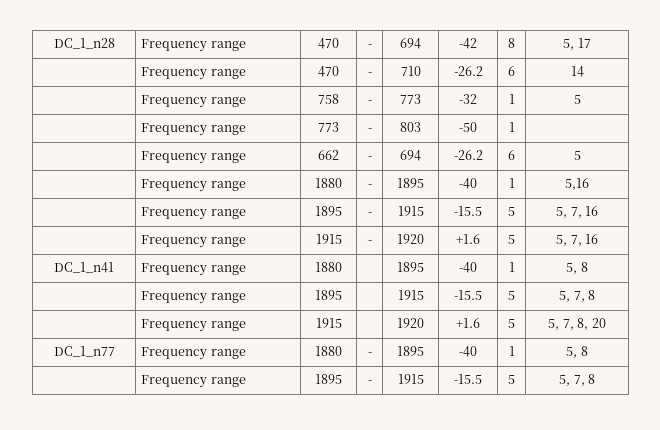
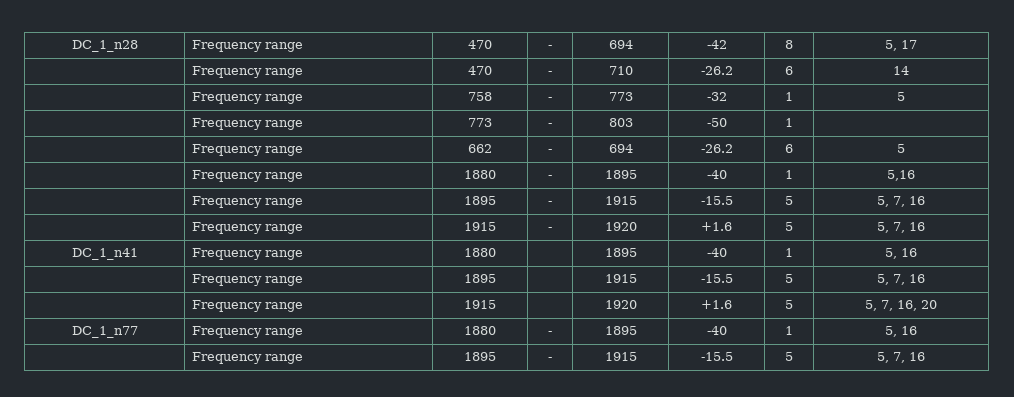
- DC_1_n41 | Frequency range | 1880 | | 1895 | -40 | 1 | 5, 8
+ DC_1_n41 | Frequency range | 1880 | | 1895 | -40 | 1 | 5, 16
- | Frequency range | 1895 | | 1915 | -15.5 | 5 | 5, 7, 8
+ | Frequency range | 1895 | | 1915 | -15.5 | 5 | 5, 7, 16
- | Frequency range | 1915 | | 1920 | +1.6 | 5 | 5, 7, 8, 20
+ | Frequency range | 1915 | | 1920 | +1.6 | 5 | 5, 7, 16, 20
- DC_1_n77 | Frequency range | 1880 | - | 1895 | -40 | 1 | 5, 8
- | Frequency range | 1895 | - | 1915 | -15.5 | 5 | 5, 7, 8
+ DC_1_n77 | Frequency range | 1880 | - | 1895 | -40 | 1 | 5, 16
+ | Frequency range | 1895 | - | 1915 | -15.5 | 5 | 5, 7, 16

